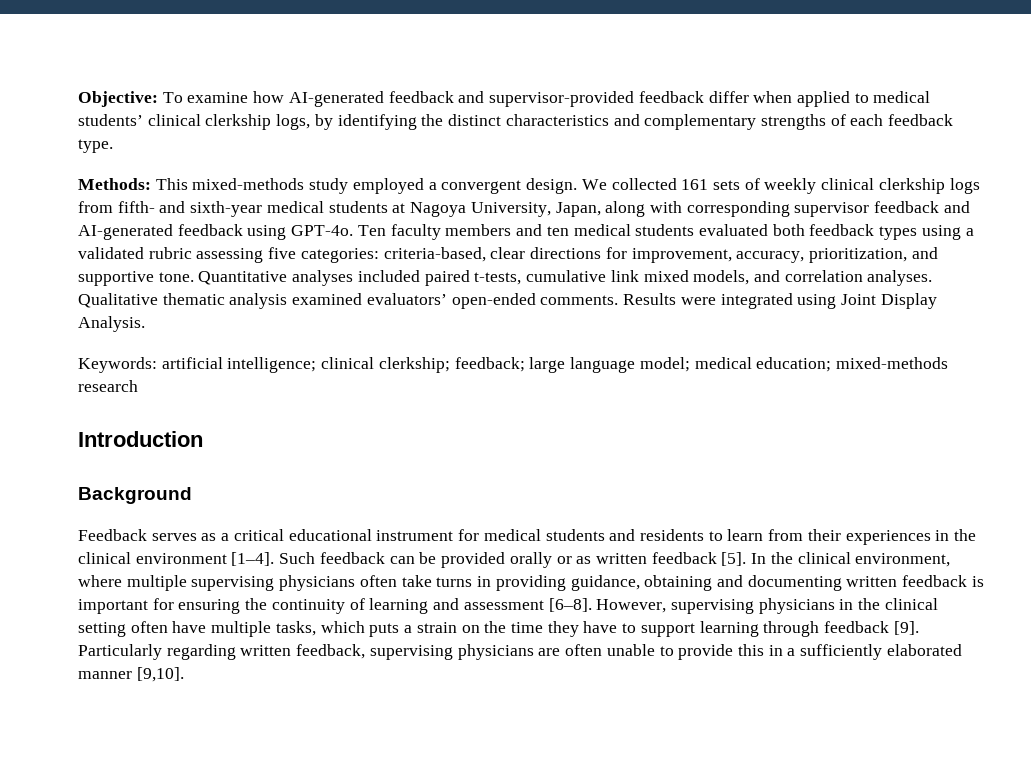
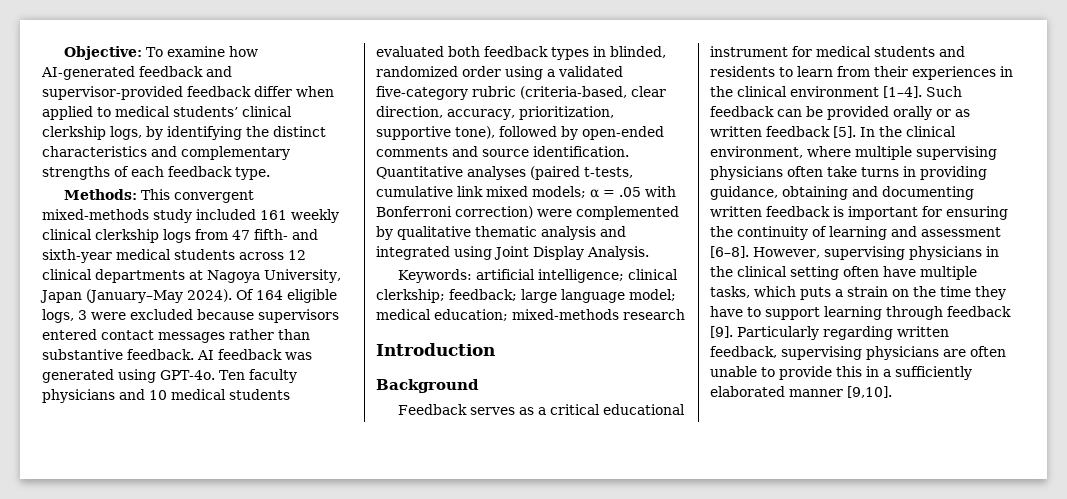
- Methods: This mixed-methods study employed a convergent design. We collected 161 sets of weekly clinical clerkship logs from fifth- and sixth-year medical students at Nagoya University, Japan, along with corresponding supervisor feedback and AI-generated feedback using GPT-4o.
+ Methods: This convergent mixed-methods study included 161 weekly clinical clerkship logs from 47 fifth- and sixth-year medical students across 12 clinical departments at Nagoya University, Japan (January–May 2024). Of 164 eligible logs, 3 were excluded because supervisors entered contact messages rather than substantive feedback. AI feedback was generated using GPT-4o.
- Ten faculty members and ten medical students evaluated both feedback types using a validated rubric assessing five categories: criteria-based, clear directions for improvement, accuracy, prioritization, and supportive tone. Quantitative analyses included paired t-tests, cumulative link mixed models, and correlation analyses. Qualitative thematic analysis examined evaluators’ open-ended comments. Results were integrated using Joint Display Analysis.
+ Ten faculty physicians and 10 medical students evaluated both feedback types in blinded, randomized order using a validated five-category rubric (criteria-based, clear direction, accuracy, prioritization, supportive tone), followed by open-ended comments and source identification. Quantitative analyses (paired t-tests, cumulative link mixed models; α = .05 with Bonferroni correction) were complemented by qualitative thematic analysis and integrated using Joint Display Analysis.

